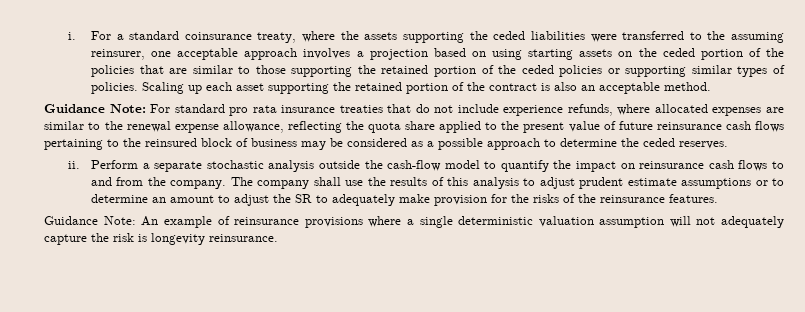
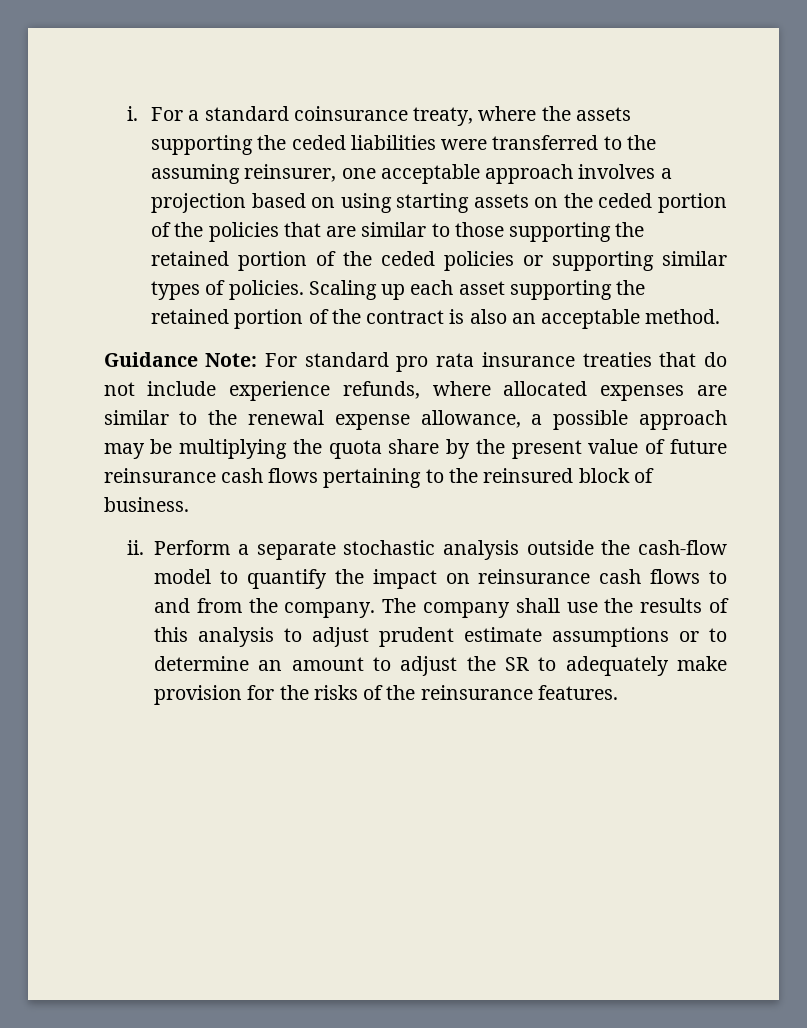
- Guidance Note: For standard pro rata insurance treaties that do not include experience refunds, where allocated expenses are similar to the renewal expense allowance, reflecting the quota share applied to the present value of future reinsurance cash flows pertaining to the reinsured block of business may be considered as a possible approach to determine the ceded reserves.
+ Guidance Note: For standard pro rata insurance treaties that do not include experience refunds, where allocated expenses are similar to the renewal expense allowance, a possible approach may be multiplying the quota share by the present value of future reinsurance cash flows pertaining to the reinsured block of business.
- Guidance Note: An example of reinsurance provisions where a single deterministic valuation assumption will not adequately capture the risk is longevity reinsurance.

